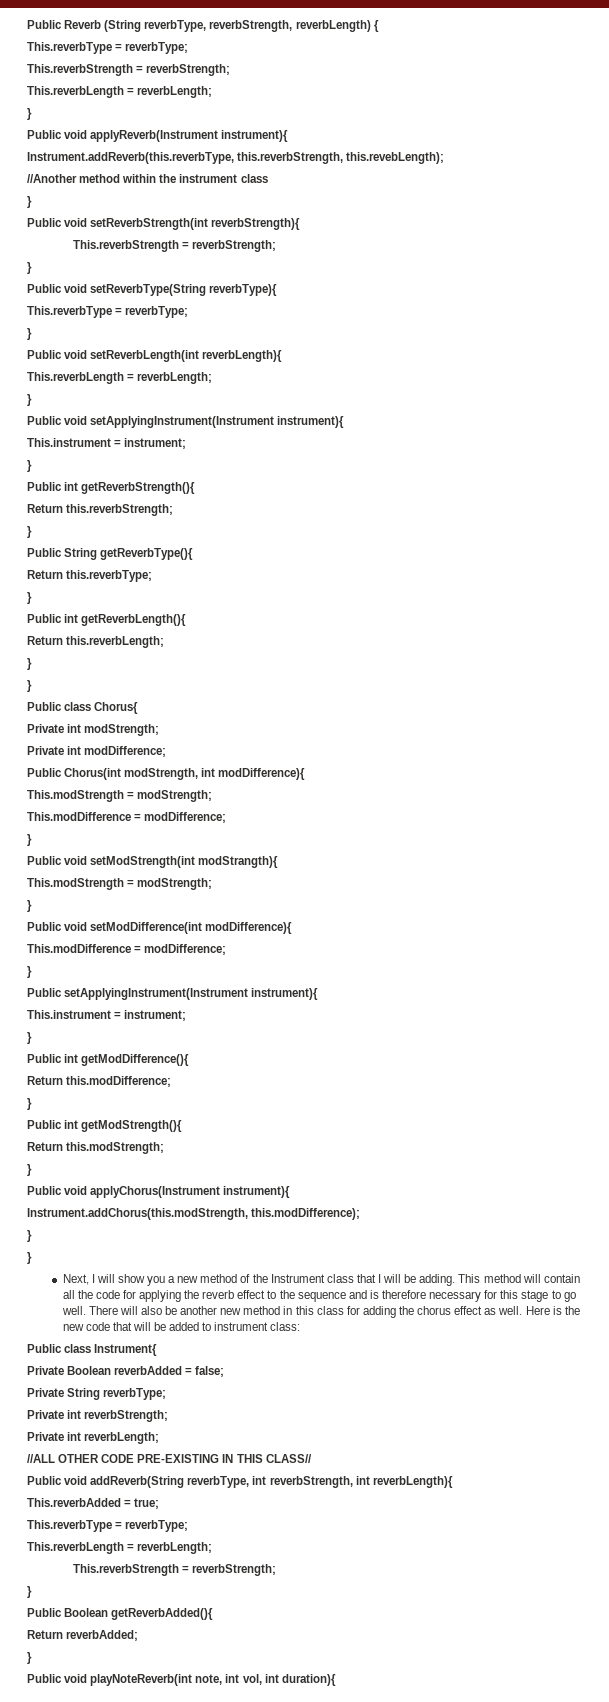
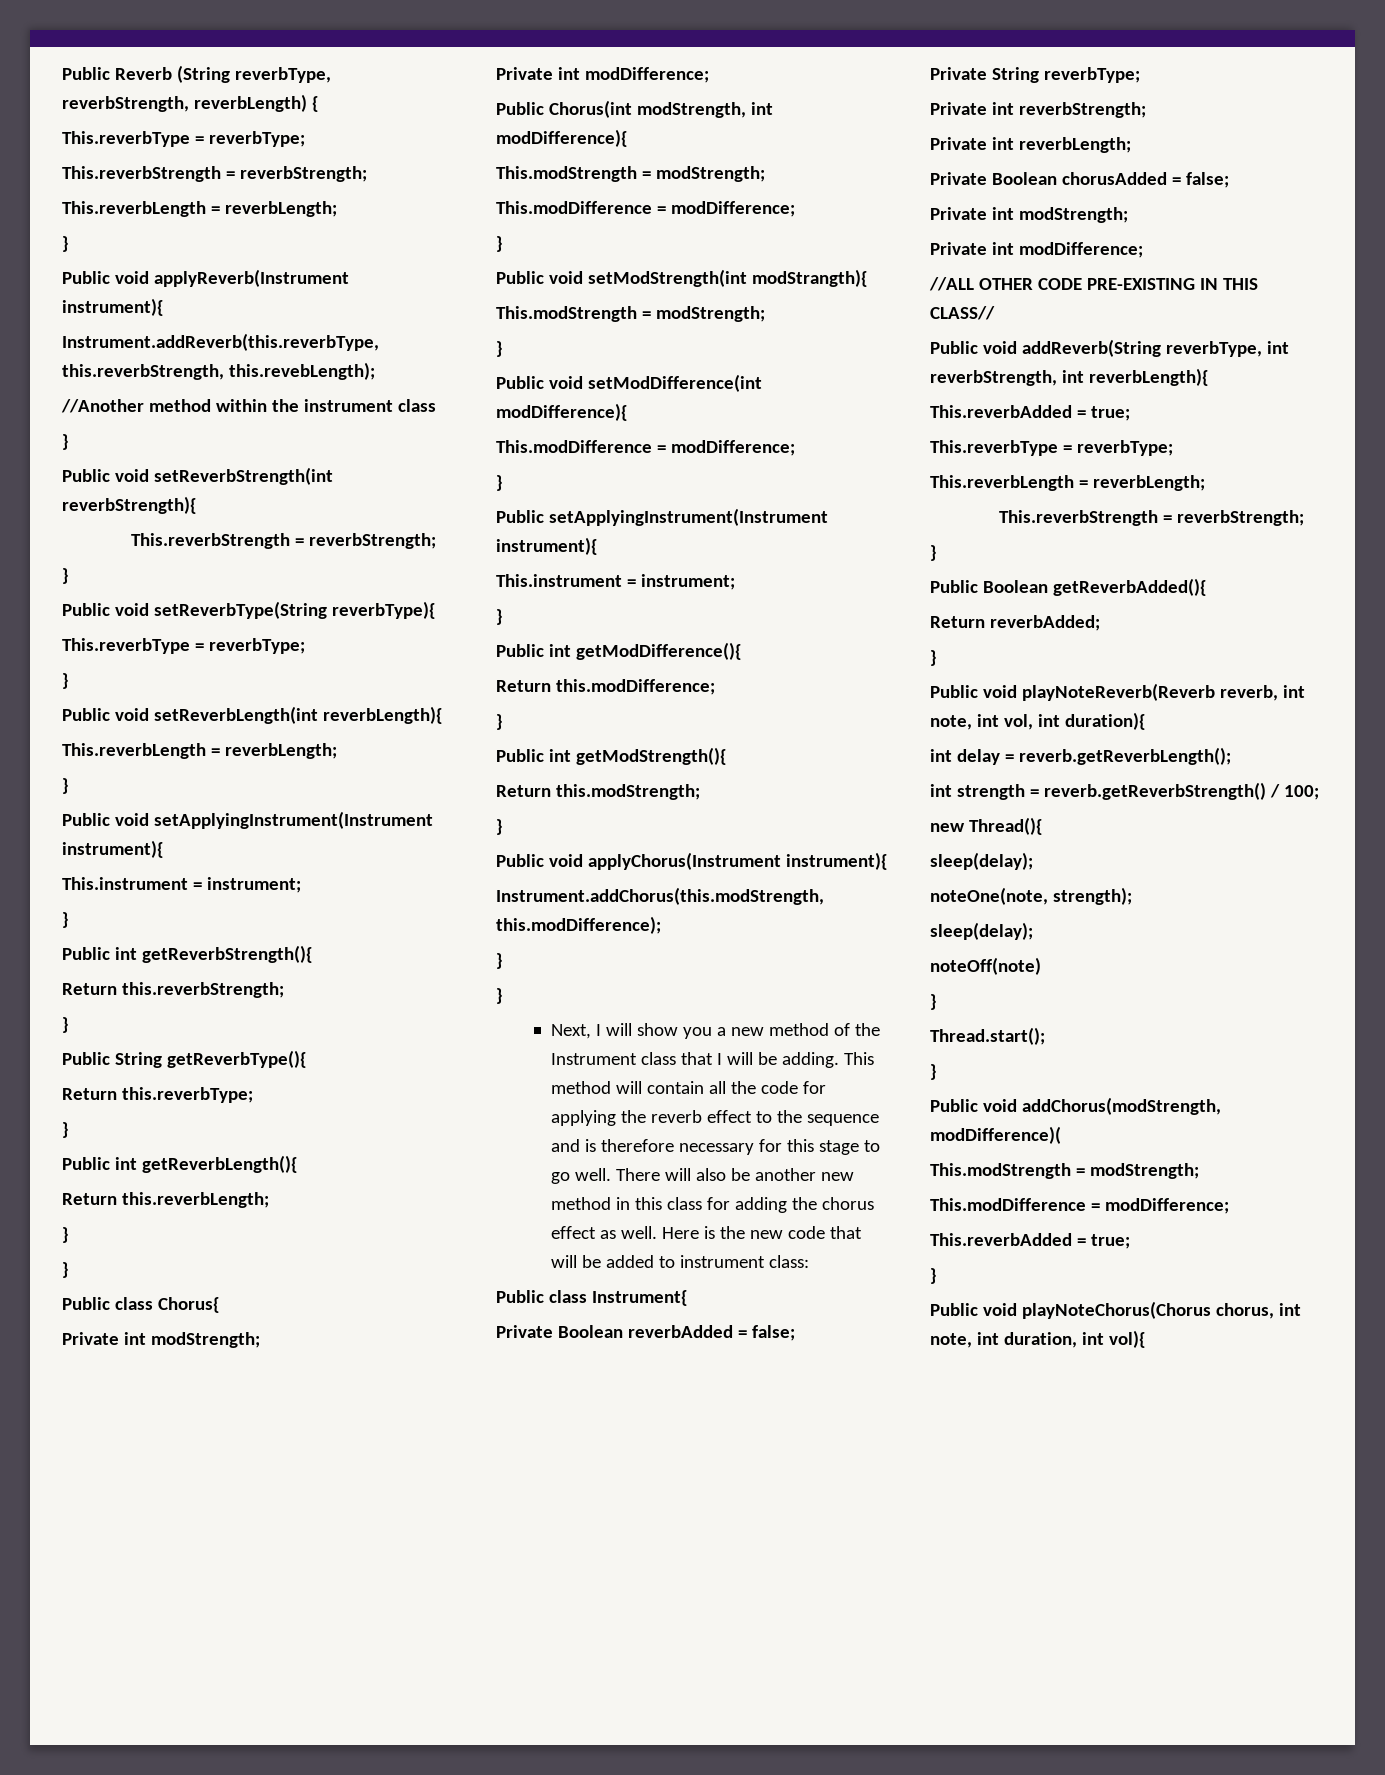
+ Private Boolean chorusAdded = false;
+ Private int modStrength;
+ Private int modDifference;
- Public void playNoteReverb(int note, int vol, int duration){
+ Public void playNoteReverb(Reverb reverb, int note, int vol, int duration){
+ int delay = reverb.getReverbLength();
+ int strength = reverb.getReverbStrength() / 100;
+ new Thread(){
+ sleep(delay);
+ noteOne(note, strength);
+ sleep(delay);
+ noteOff(note)
+ }
+ Thread.start();
+ }
+ Public void addChorus(modStrength, modDifference)(
+ This.modStrength = modStrength;
+ This.modDifference = modDifference;
+ This.reverbAdded = true;
+ }
+ Public void playNoteChorus(Chorus chorus, int note, int duration, int vol){

